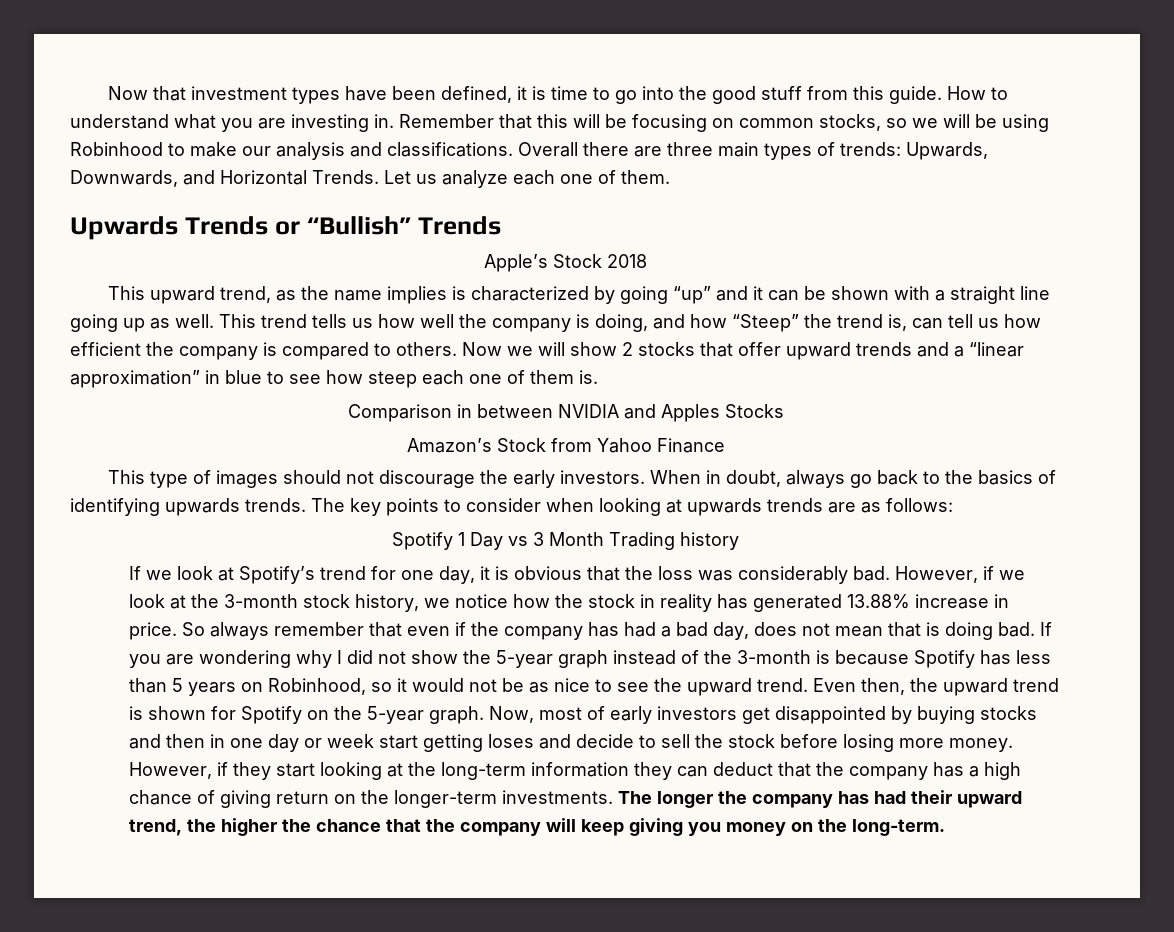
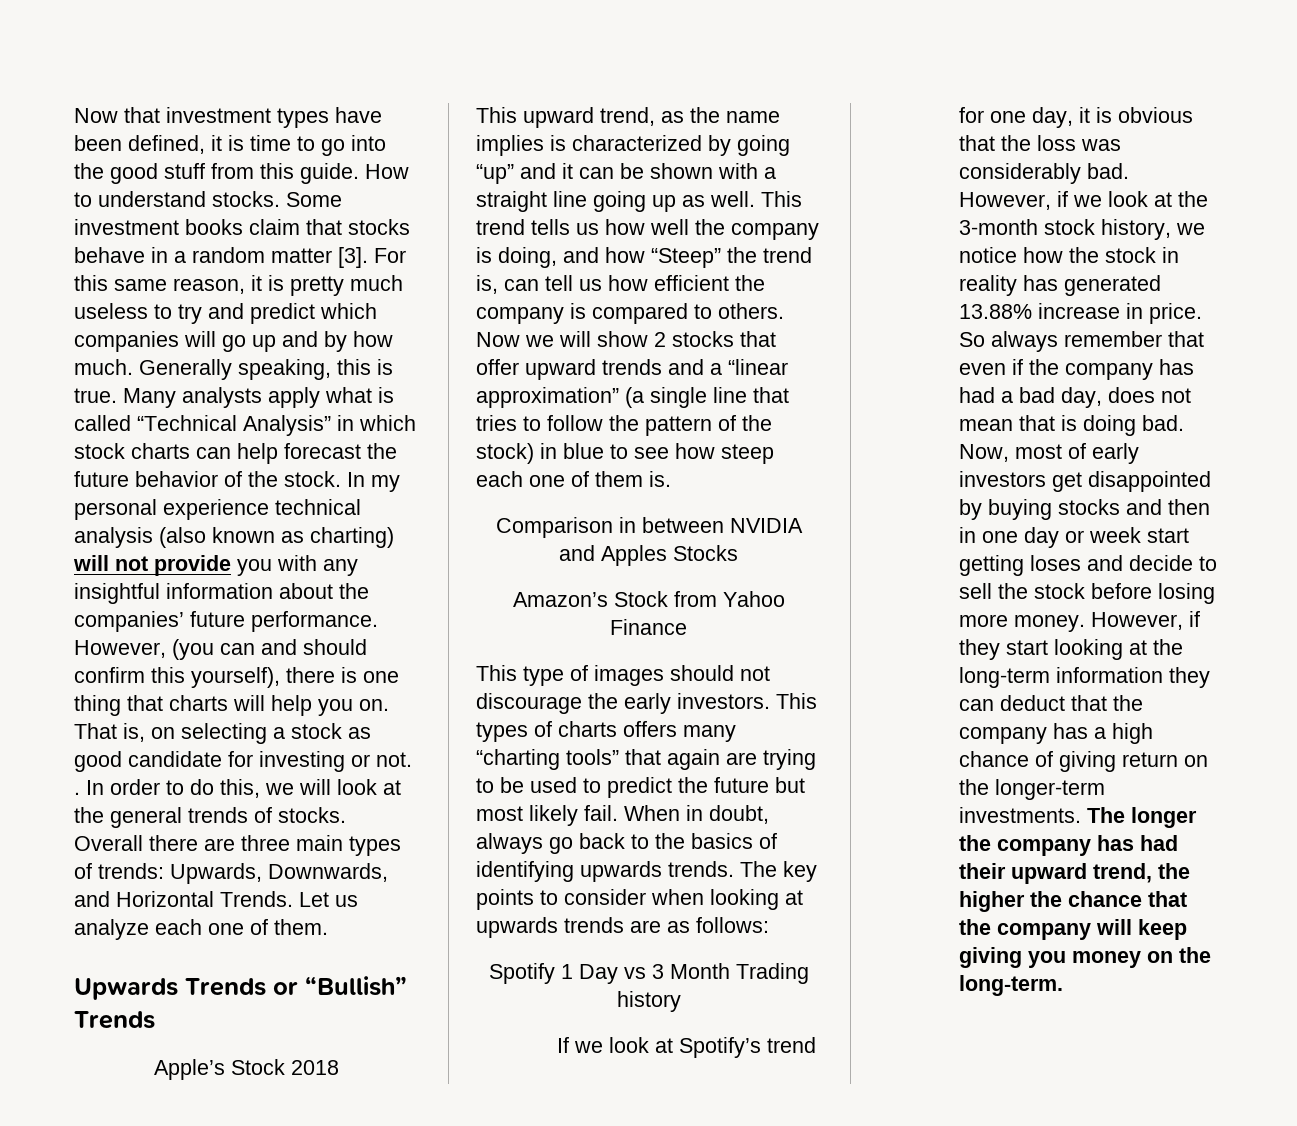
- How to understand what you are investing in. Remember that this will be focusing on common stocks, so we will be using Robinhood to make our analysis and classifications.
+ How to understand stocks. Some investment books claim that stocks behave in a random matter [3]. For this same reason, it is pretty much useless to try and predict which companies will go up and by how much. Generally speaking, this is true. Many analysts apply what is called “Technical Analysis” in which stock charts can help forecast the future behavior of the stock. In my personal experience technical analysis (also known as charting) will not provide you with any insightful information about the companies’ future performance. However, (you can and should confirm this yourself), there is one thing that charts will help you on. That is, on selecting a stock as good candidate for investing or not. . In order to do this, we will look at the general trends of stocks.
- Now we will show 2 stocks that offer upward trends and a “linear approximation” in blue to see how steep each one of them is.
+ Now we will show 2 stocks that offer upward trends and a “linear approximation” (a single line that tries to follow the pattern of the stock) in blue to see how steep each one of them is.
+ This types of charts offers many “charting tools” that again are trying to be used to predict the future but most likely fail.
- If you are wondering why I did not show the 5-year graph instead of the 3-month is because Spotify has less than 5 years on Robinhood, so it would not be as nice to see the upward trend. Even then, the upward trend is shown for Spotify on the 5-year graph.

